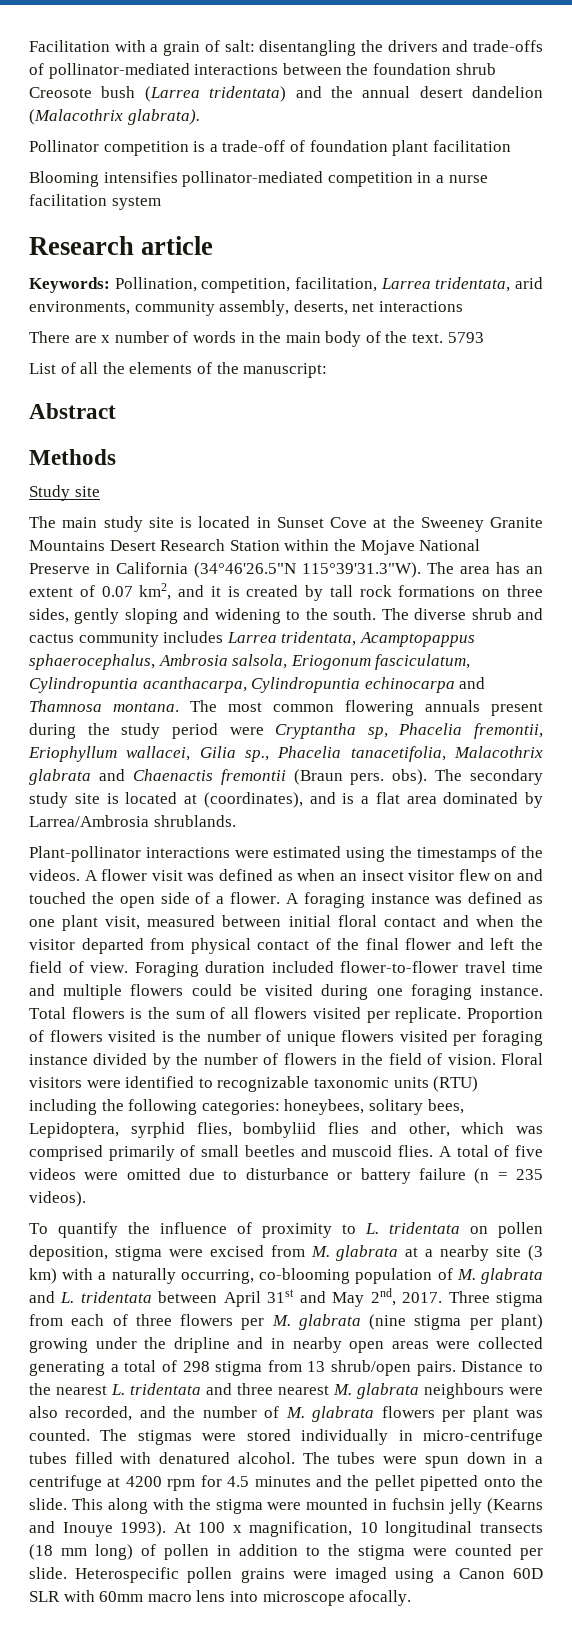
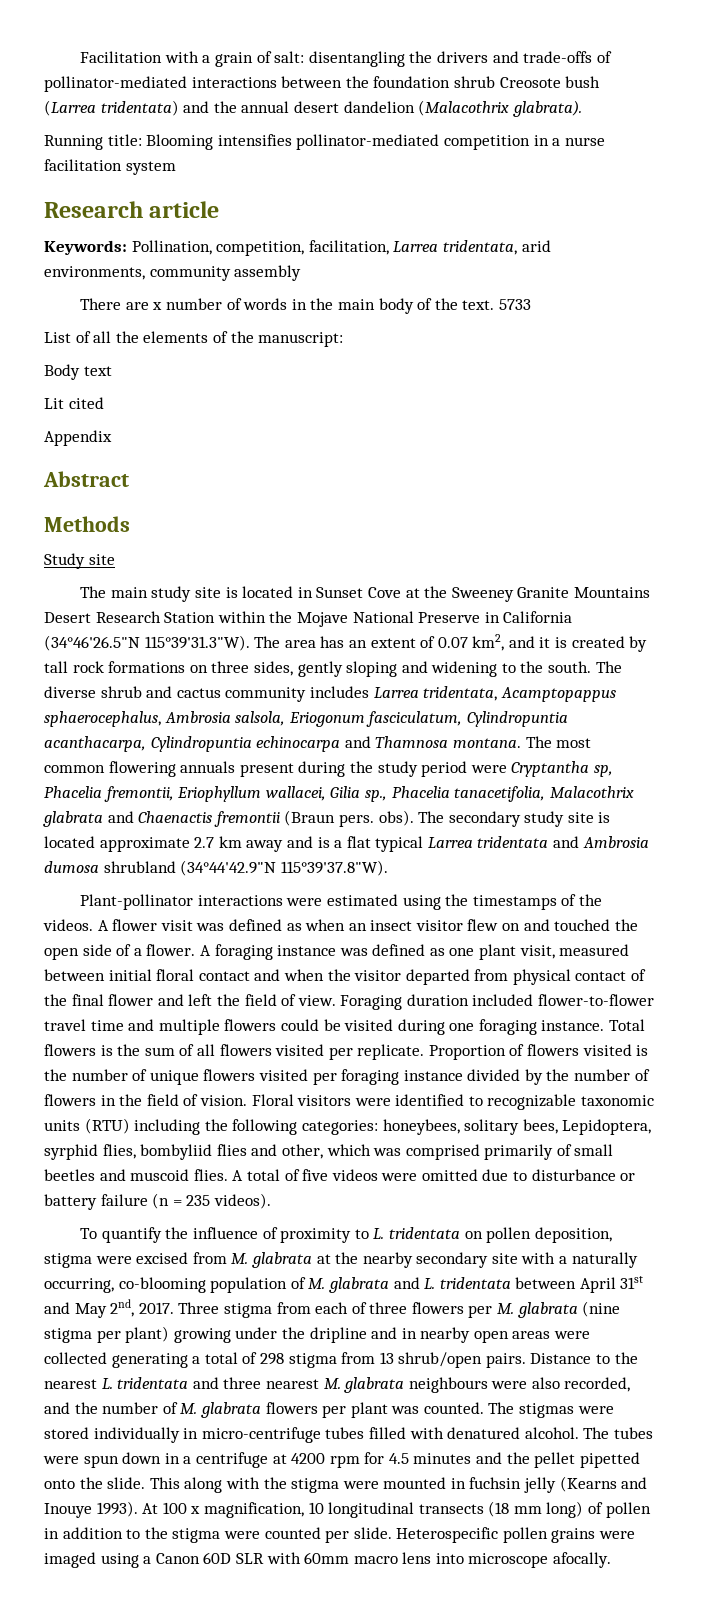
- Pollinator competition is a trade-off of foundation plant facilitation
- Blooming intensifies pollinator-mediated competition in a nurse facilitation system
+ Running title: Blooming intensifies pollinator-mediated competition in a nurse facilitation system
- Keywords: Pollination, competition, facilitation, Larrea tridentata, arid environments, community assembly, deserts, net interactions
+ Keywords: Pollination, competition, facilitation, Larrea tridentata, arid environments, community assembly
- 5793
+ 5733
+ Body text
+ Lit cited
+ Appendix
- The secondary study site is located at (coordinates), and is a flat area dominated by Larrea/Ambrosia shrublands.
+ The secondary study site is located approximate 2.7 km away and is a flat typical Larrea tridentata and Ambrosia dumosa shrubland (34°44'42.9"N 115°39'37.8"W).
- To quantify the influence of proximity to L. tridentata on pollen deposition, stigma were excised from M. glabrata at a nearby site (3 km) with a naturally occurring, co-blooming population of M. glabrata and L. tridentata between April 31st and May 2nd, 2017.
+ To quantify the influence of proximity to L. tridentata on pollen deposition, stigma were excised from M. glabrata at the nearby secondary site with a naturally occurring, co-blooming population of M. glabrata and L. tridentata between April 31st and May 2nd, 2017.

